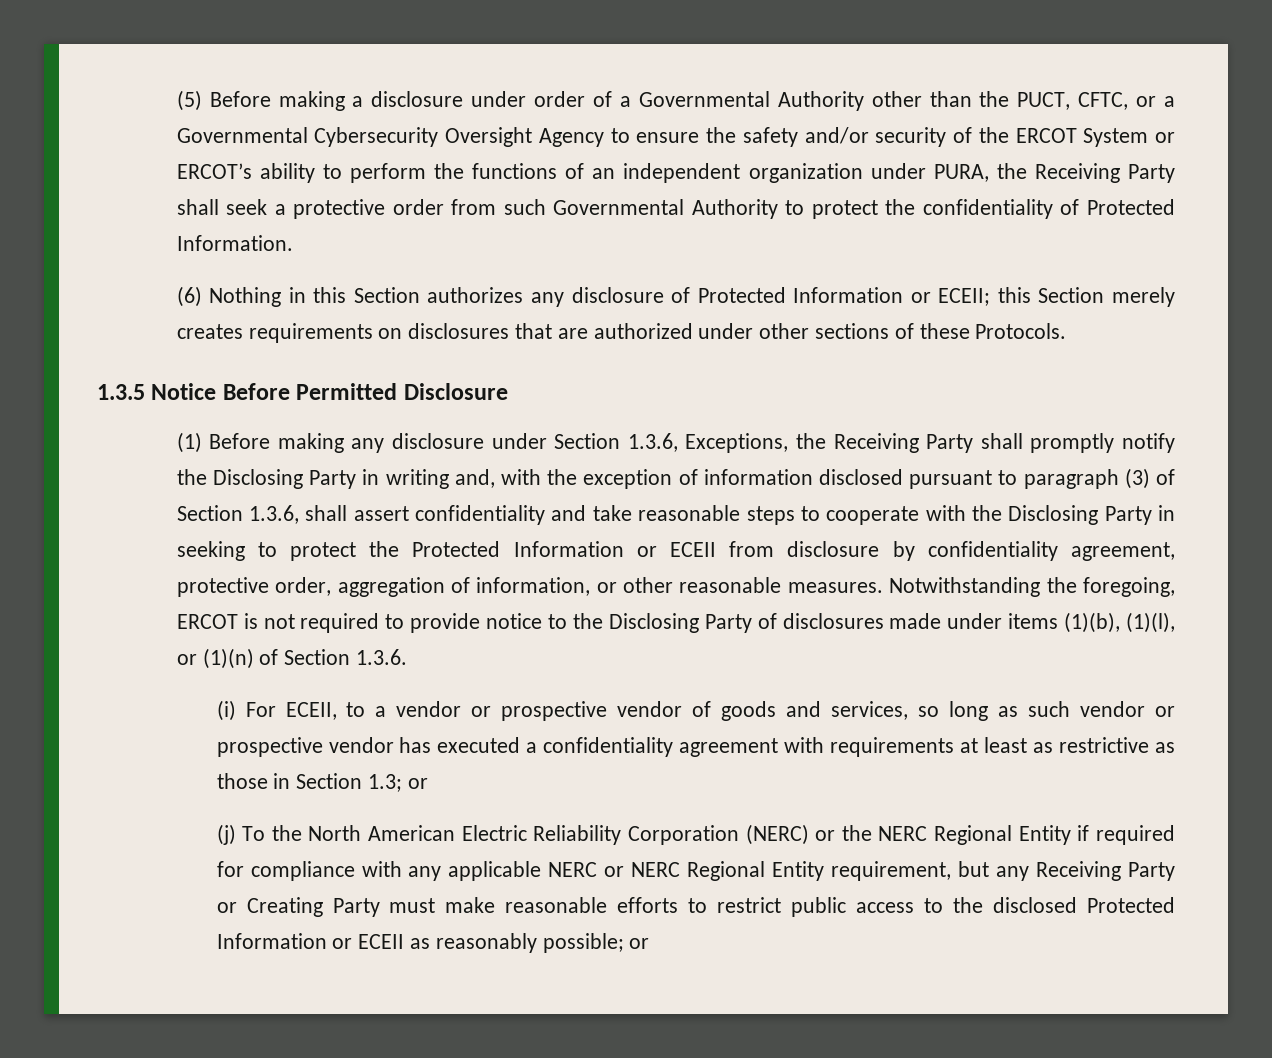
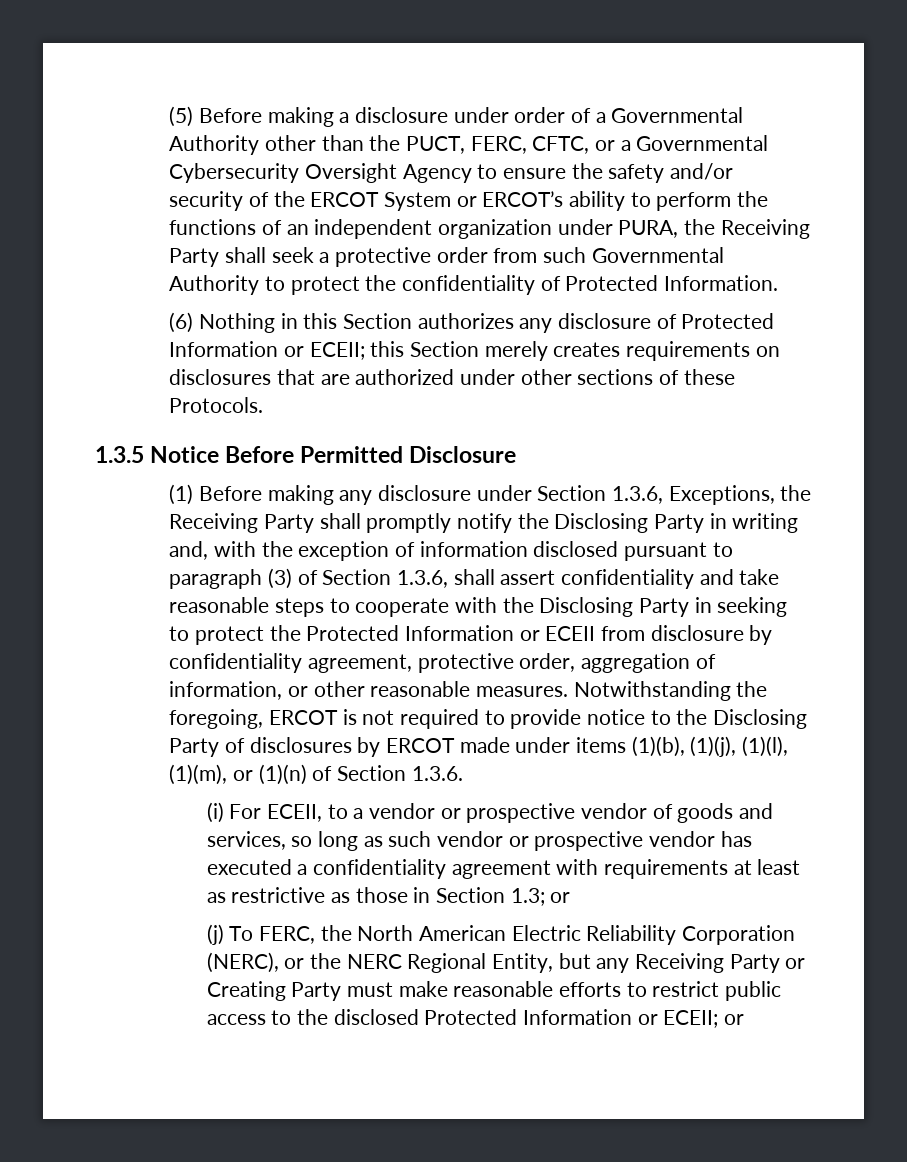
- (5) Before making a disclosure under order of a Governmental Authority other than the PUCT, CFTC, or a Governmental Cybersecurity Oversight Agency to ensure the safety and/or security of the ERCOT System or ERCOT’s ability to perform the functions of an independent organization under PURA, the Receiving Party shall seek a protective order from such Governmental Authority to protect the confidentiality of Protected Information.
+ (5) Before making a disclosure under order of a Governmental Authority other than the PUCT, FERC, CFTC, or a Governmental Cybersecurity Oversight Agency to ensure the safety and/or security of the ERCOT System or ERCOT’s ability to perform the functions of an independent organization under PURA, the Receiving Party shall seek a protective order from such Governmental Authority to protect the confidentiality of Protected Information.
- Notwithstanding the foregoing, ERCOT is not required to provide notice to the Disclosing Party of disclosures made under items (1)(b), (1)(l), or (1)(n) of Section 1.3.6.
+ Notwithstanding the foregoing, ERCOT is not required to provide notice to the Disclosing Party of disclosures by ERCOT made under items (1)(b), (1)(j), (1)(l), (1)(m), or (1)(n) of Section 1.3.6.
- (j) To the North American Electric Reliability Corporation (NERC) or the NERC Regional Entity if required for compliance with any applicable NERC or NERC Regional Entity requirement, but any Receiving Party or Creating Party must make reasonable efforts to restrict public access to the disclosed Protected Information or ECEII as reasonably possible; or
+ (j) To FERC, the North American Electric Reliability Corporation (NERC), or the NERC Regional Entity, but any Receiving Party or Creating Party must make reasonable efforts to restrict public access to the disclosed Protected Information or ECEII; or

